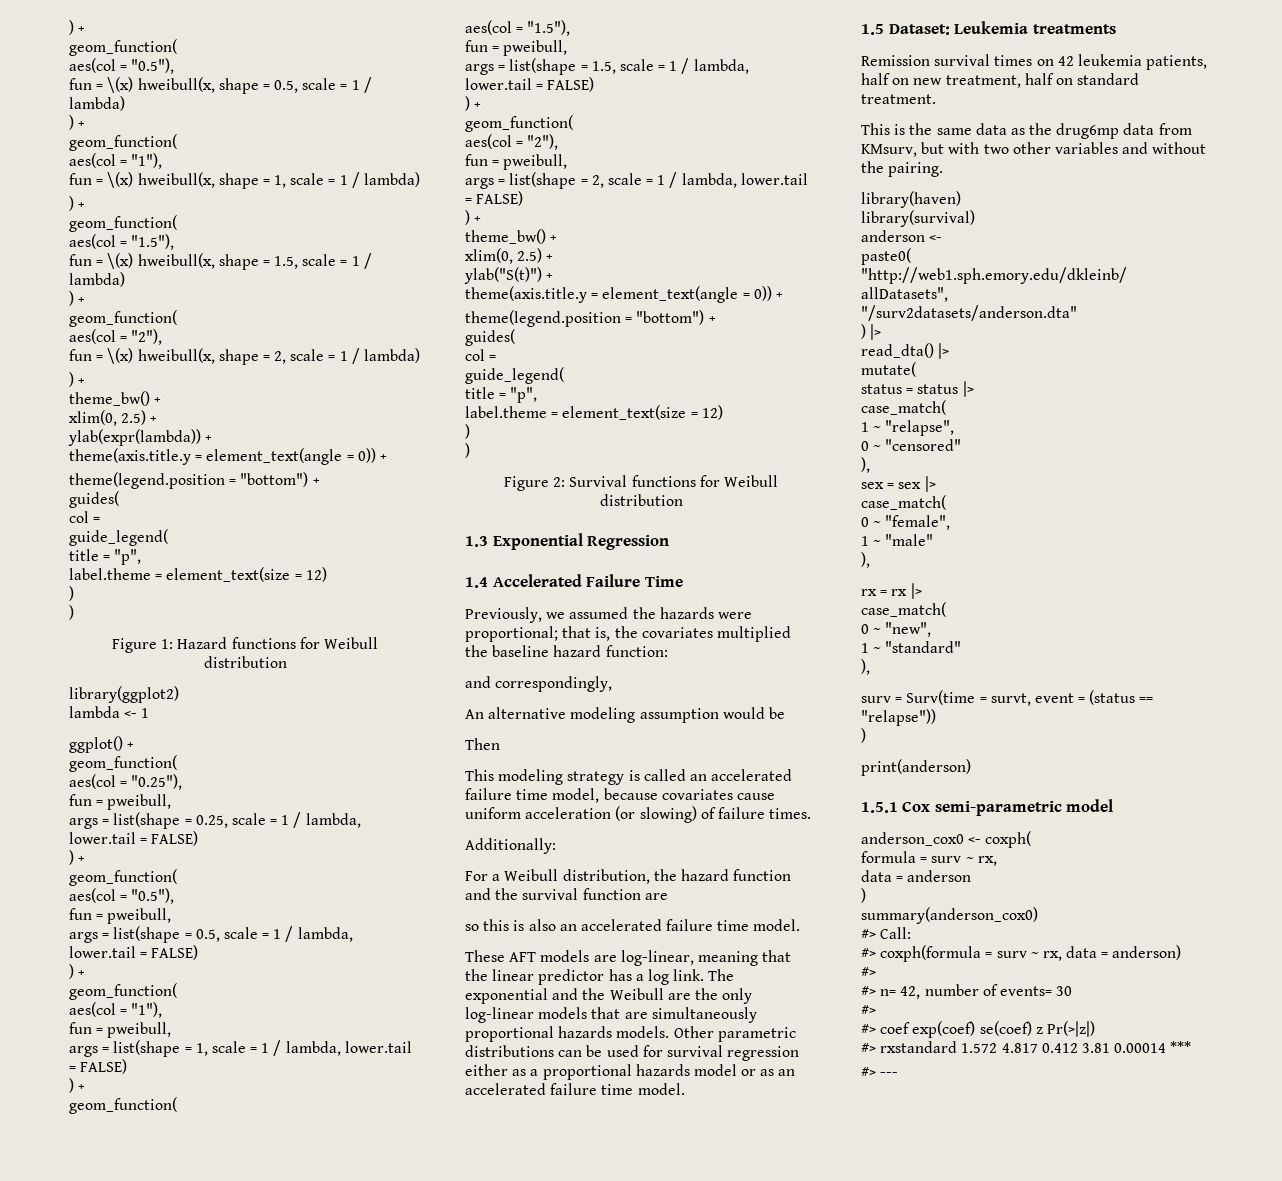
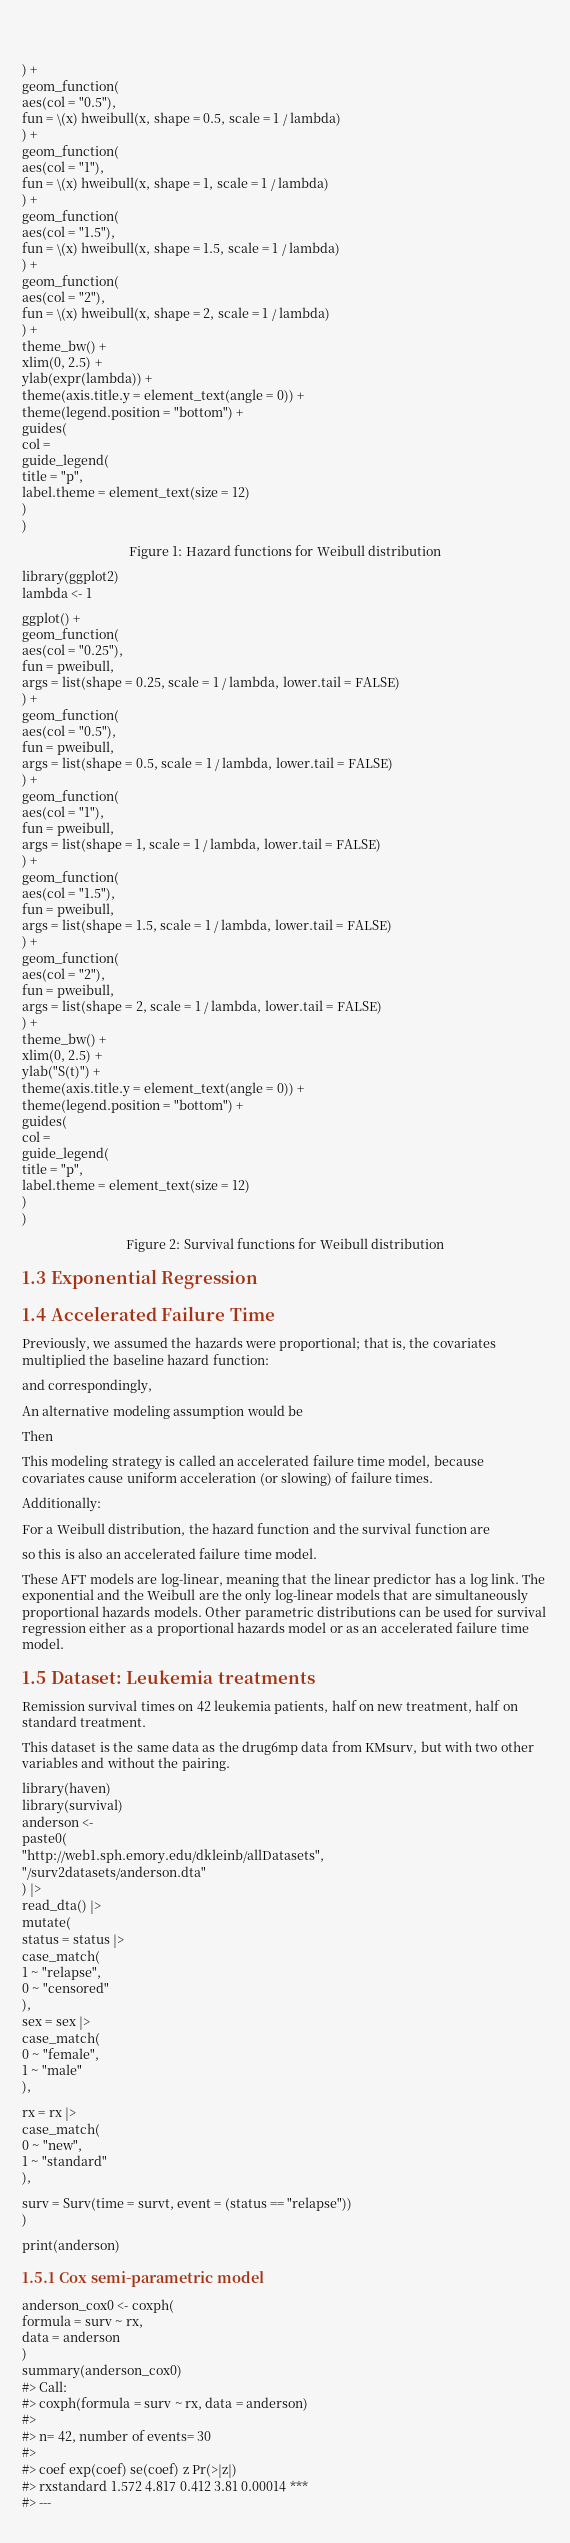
- This is the same data as the drug6mp data from KMsurv, but with two other variables and without the pairing.
+ This dataset is the same data as the drug6mp data from KMsurv, but with two other variables and without the pairing.

